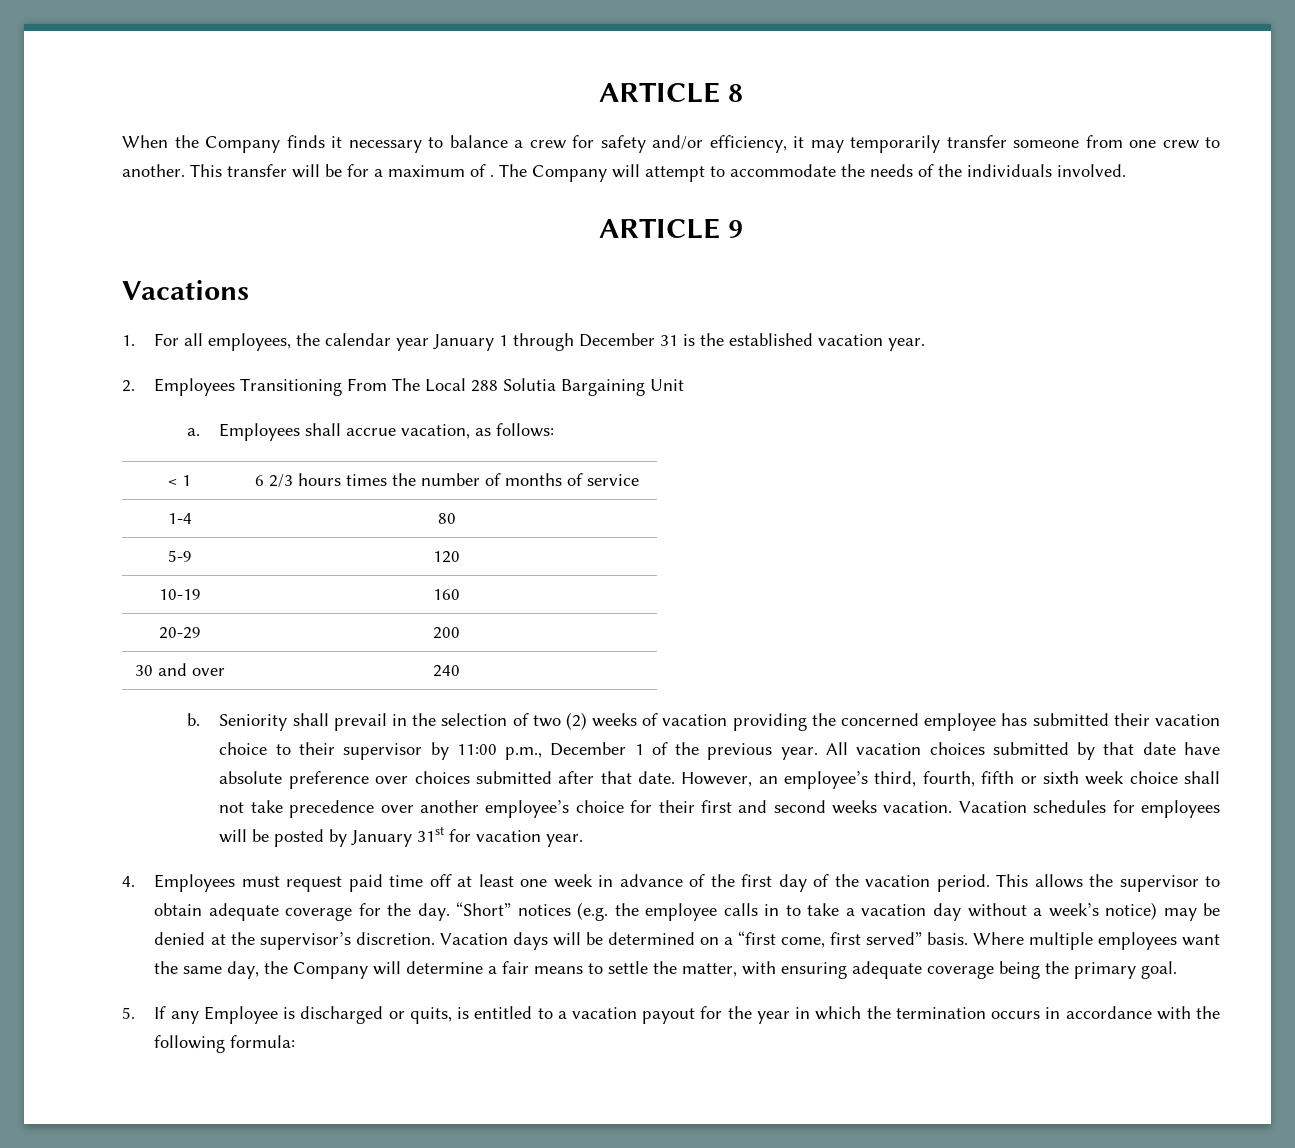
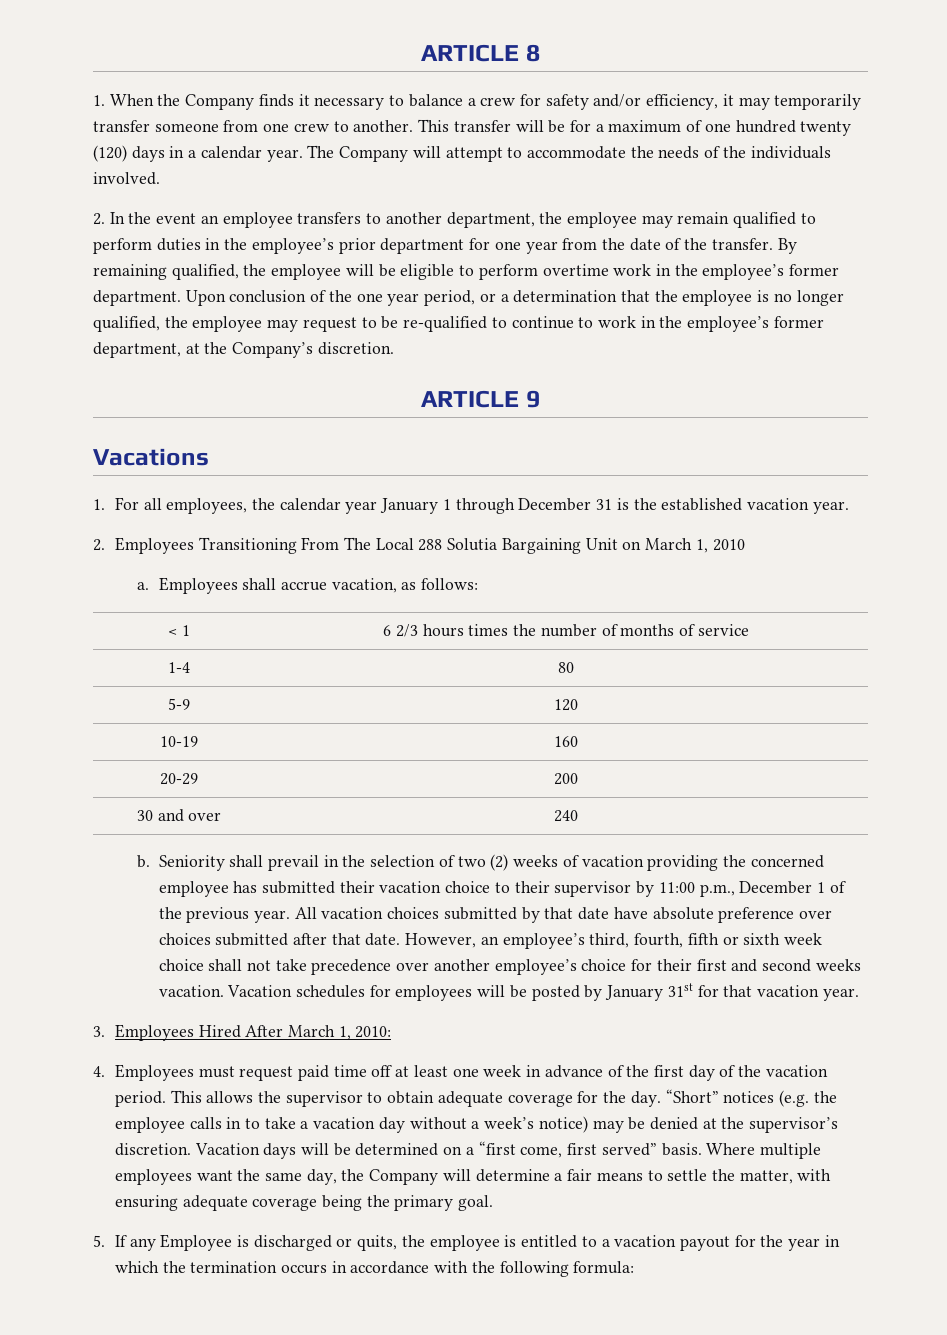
- When the Company finds it necessary to balance a crew for safety and/or efficiency, it may temporarily transfer someone from one crew to another.
+ 1. When the Company finds it necessary to balance a crew for safety and/or efficiency, it may temporarily transfer someone from one crew to another.
- This transfer will be for a maximum of .
+ This transfer will be for a maximum of one hundred twenty (120) days in a calendar year.
+ 2. In the event an employee transfers to another department, the employee may remain qualified to perform duties in the employee’s prior department for one year from the date of the transfer. By remaining qualified, the employee will be eligible to perform overtime work in the employee’s former department. Upon conclusion of the one year period, or a determination that the employee is no longer qualified, the employee may request to be re-qualified to continue to work in the employee’s former department, at the Company’s discretion.
- 2. Employees Transitioning From The Local 288 Solutia Bargaining Unit
+ 2. Employees Transitioning From The Local 288 Solutia Bargaining Unit on March 1, 2010
- Vacation schedules for employees will be posted by January 31st for vacation year.
+ Vacation schedules for employees will be posted by January 31st for that vacation year.
+ 3. Employees Hired After March 1, 2010:
- 5. If any Employee is discharged or quits, is entitled to a vacation payout for the year in which the termination occurs in accordance with the following formula:
+ 5. If any Employee is discharged or quits, the employee is entitled to a vacation payout for the year in which the termination occurs in accordance with the following formula:

